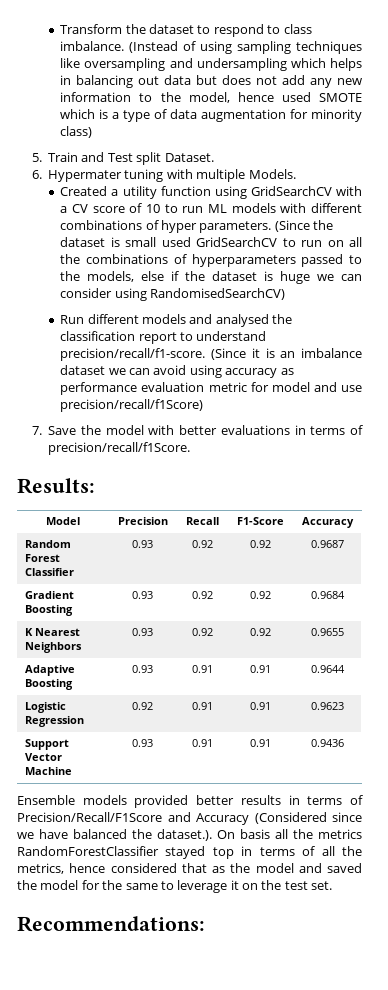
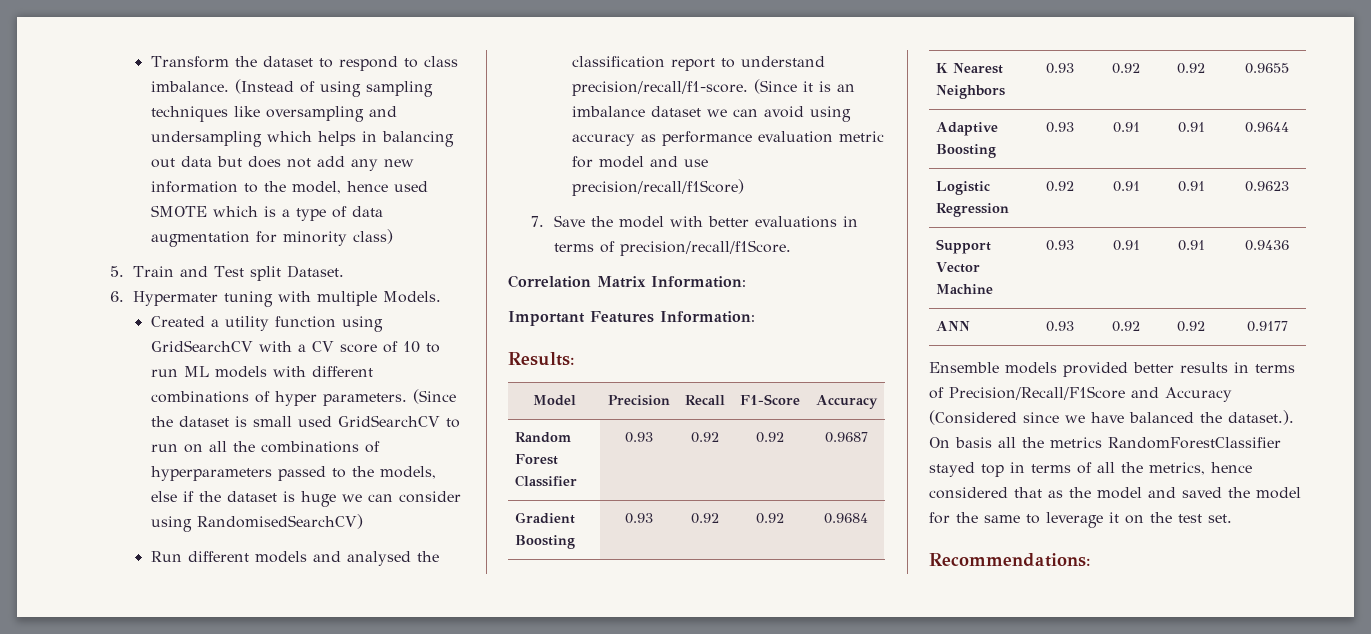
+ Correlation Matrix Information:
+ Important Features Information:
+ ANN | 0.93 | 0.92 | 0.92 | 0.9177

